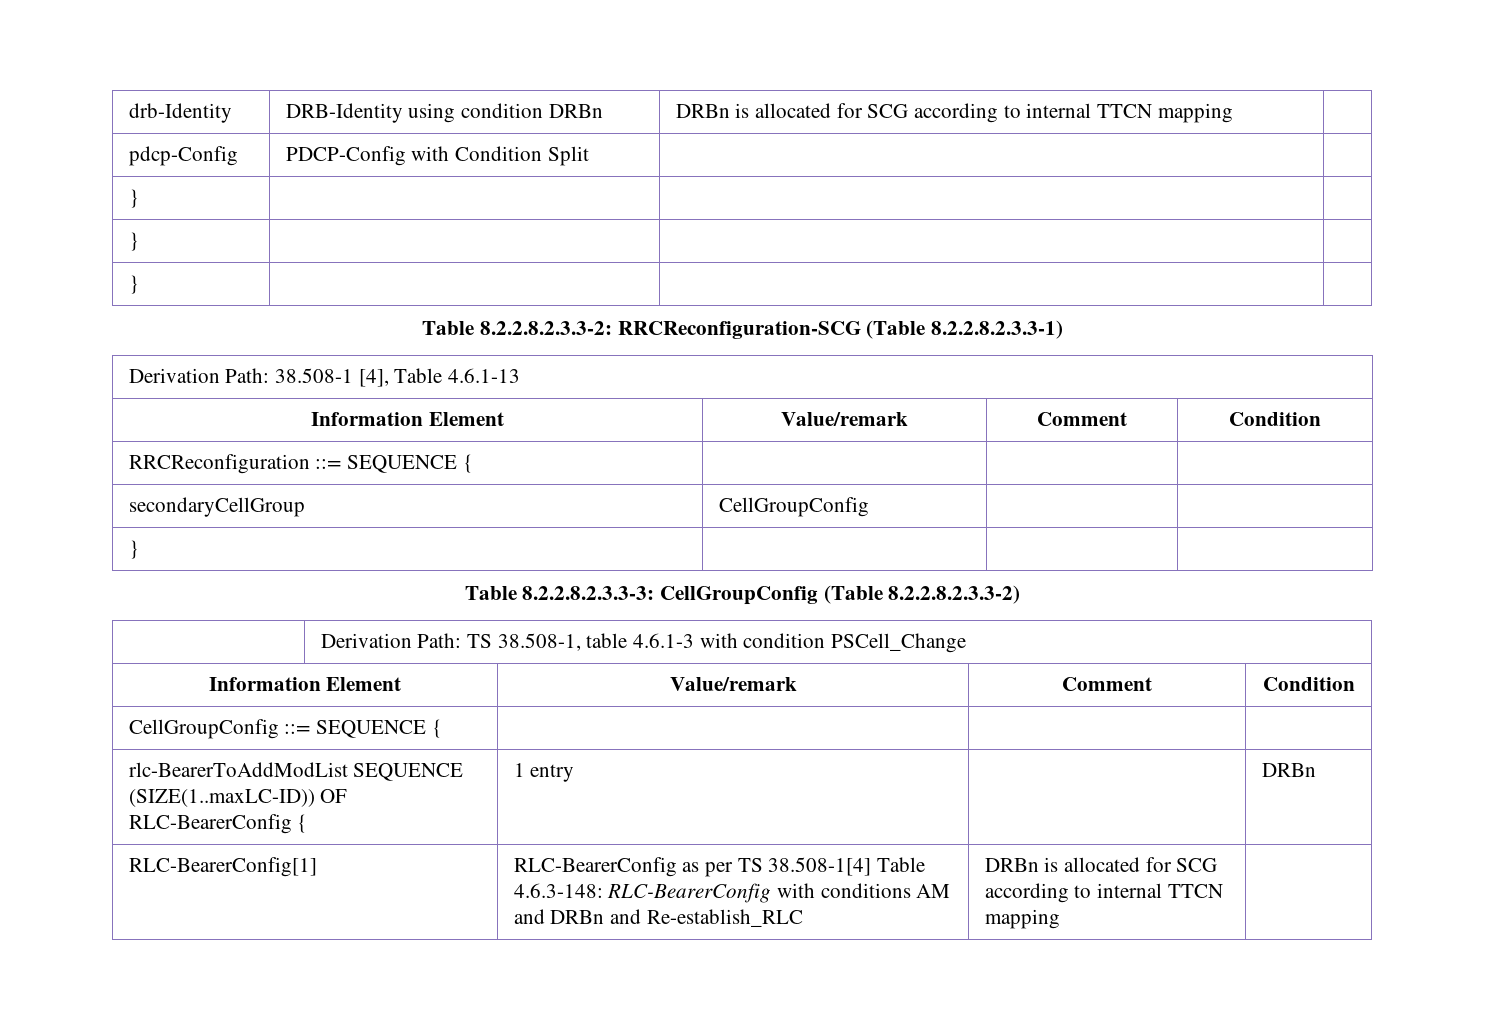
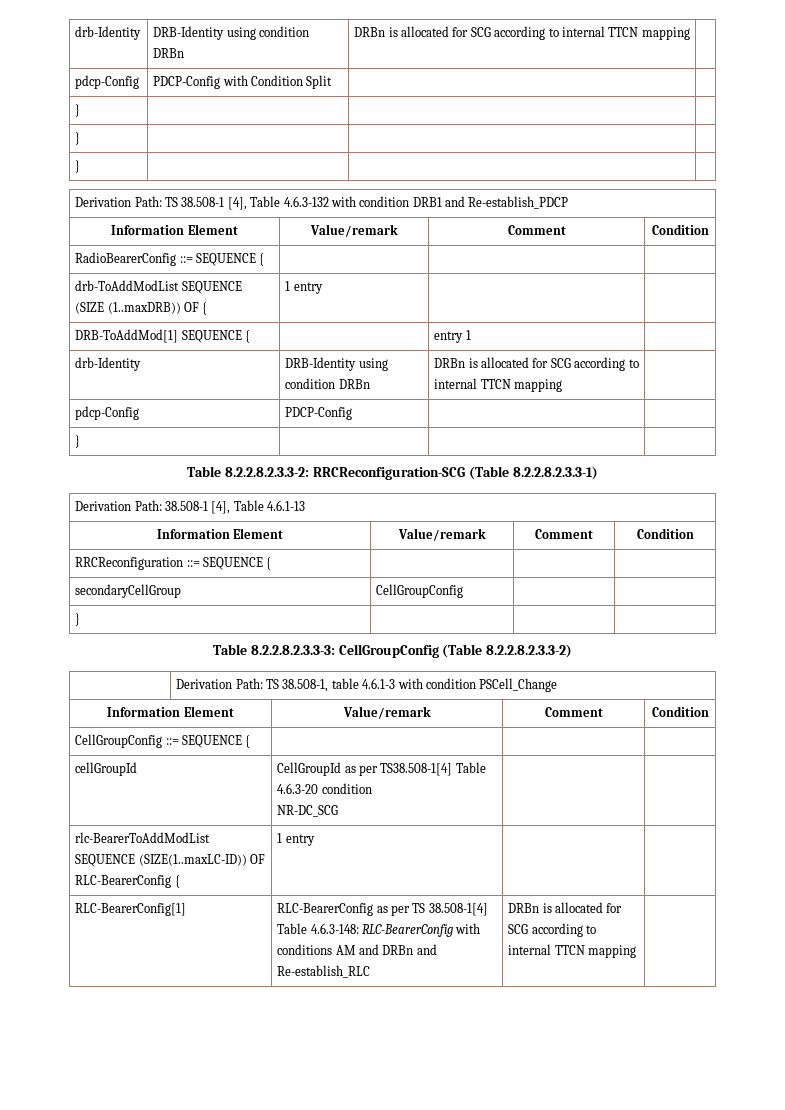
+ Derivation Path: TS 38.508-1 [4], Table 4.6.3-132 with condition DRB1 and Re-establish_PDCP
+ Information Element | Value/remark | Comment | Condition
+ RadioBearerConfig ::= SEQUENCE { | | |
+ drb-ToAddModList SEQUENCE (SIZE (1..maxDRB)) OF { | 1 entry | |
+ DRB-ToAddMod[1] SEQUENCE { | | entry 1 |
+ drb-Identity | DRB-Identity using condition DRBn | DRBn is allocated for SCG according to internal TTCN mapping |
+ pdcp-Config | PDCP-Config | |
+ } | | |
+ cellGroupId | CellGroupId as per TS38.508-1[4] Table 4.6.3-20 condition
+ NR-DC_SCG | |
- rlc-BearerToAddModList SEQUENCE (SIZE(1..maxLC-ID)) OF RLC-BearerConfig { | 1 entry | | DRBn
+ rlc-BearerToAddModList SEQUENCE (SIZE(1..maxLC-ID)) OF RLC-BearerConfig { | 1 entry | |

